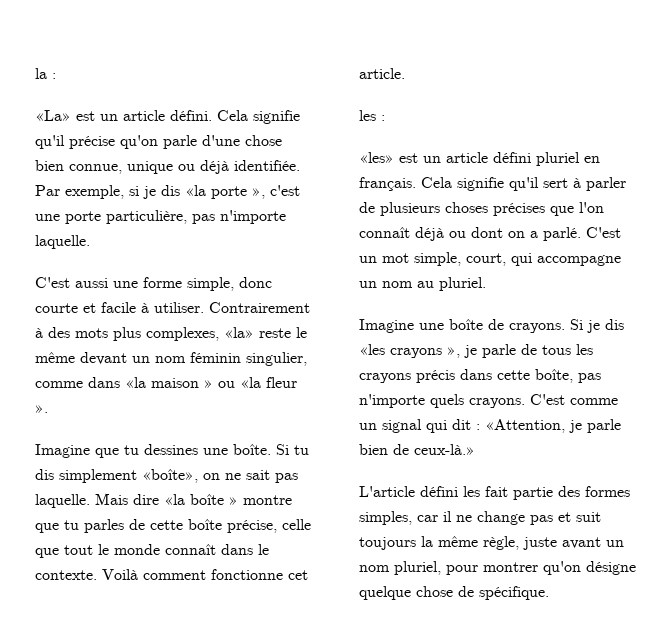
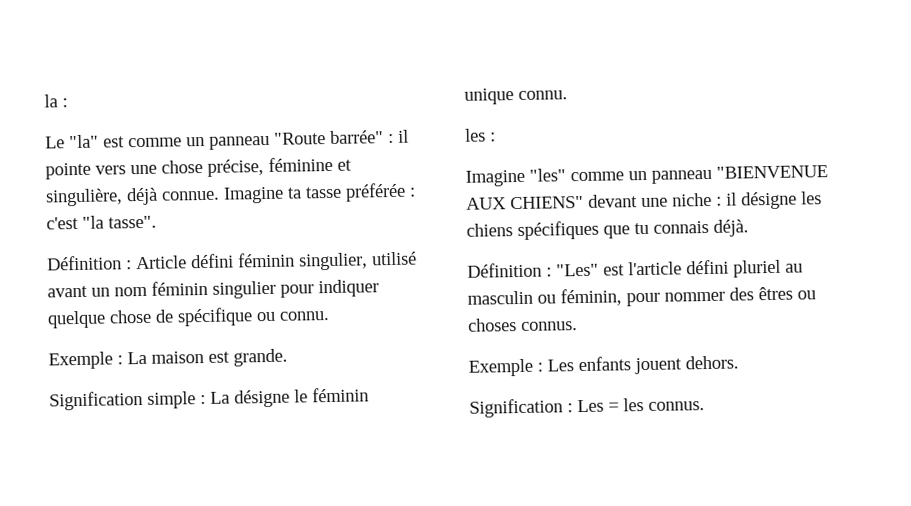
- «La» est un article défini. Cela signifie qu'il précise qu'on parle d'une chose bien connue, unique ou déjà identifiée. Par exemple, si je dis «la porte », c'est une porte particulière, pas n'importe laquelle.
- C'est aussi une forme simple, donc courte et facile à utiliser. Contrairement à des mots plus complexes, «la» reste le même devant un nom féminin singulier, comme dans «la maison » ou «la fleur ».
- Imagine que tu dessines une boîte. Si tu dis simplement «boîte», on ne sait pas laquelle. Mais dire «la boîte » montre que tu parles de cette boîte précise, celle que tout le monde connaît dans le contexte. Voilà comment fonctionne cet article.
+ Le "la" est comme un panneau "Route barrée" : il pointe vers une chose précise, féminine et singulière, déjà connue. Imagine ta tasse préférée : c'est "la tasse".
+ Définition : Article défini féminin singulier, utilisé avant un nom féminin singulier pour indiquer quelque chose de spécifique ou connu.
+ Exemple : La maison est grande.
+ Signification simple : La désigne le féminin unique connu.
  les :
- «les» est un article défini pluriel en français. Cela signifie qu'il sert à parler de plusieurs choses précises que l'on connaît déjà ou dont on a parlé. C'est un mot simple, court, qui accompagne un nom au pluriel.
- Imagine une boîte de crayons. Si je dis «les crayons », je parle de tous les crayons précis dans cette boîte, pas n'importe quels crayons. C'est comme un signal qui dit : «Attention, je parle bien de ceux-là.»
- L'article défini les fait partie des formes simples, car il ne change pas et suit toujours la même règle, juste avant un nom pluriel, pour montrer qu'on désigne quelque chose de spécifique.
+ Imagine "les" comme un panneau "BIENVENUE AUX CHIENS" devant une niche : il désigne les chiens spécifiques que tu connais déjà.
+ Définition : "Les" est l'article défini pluriel au masculin ou féminin, pour nommer des êtres ou choses connus.
+ Exemple : Les enfants jouent dehors.
+ Signification : Les = les connus.

